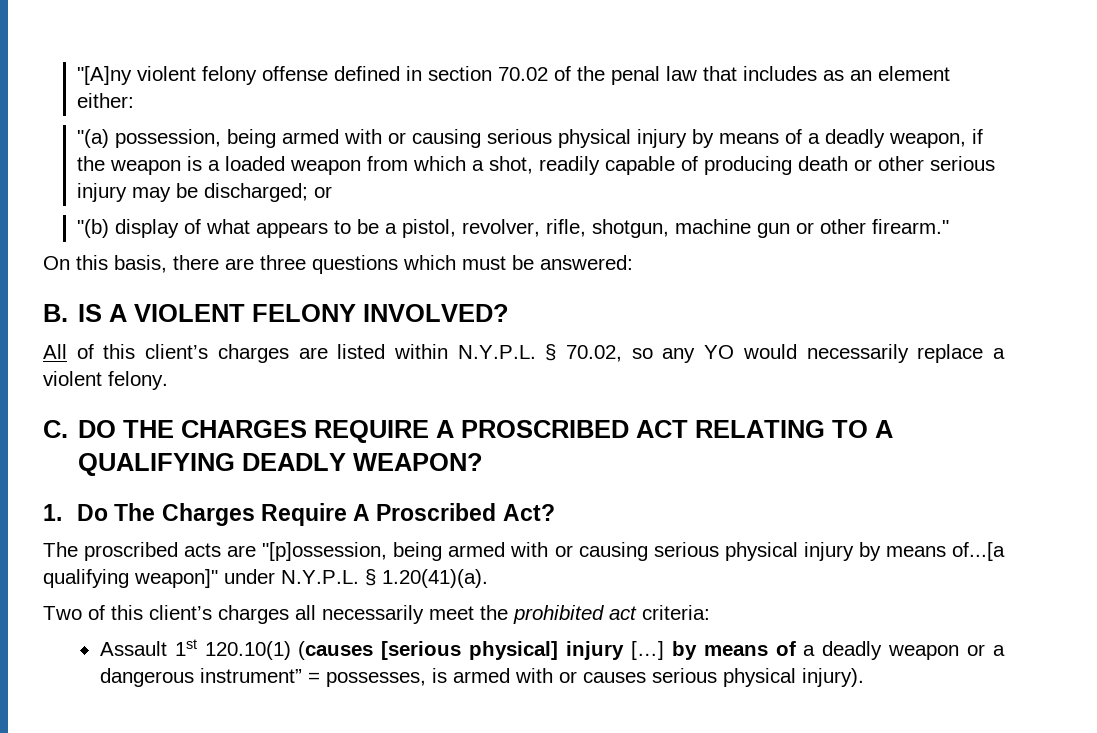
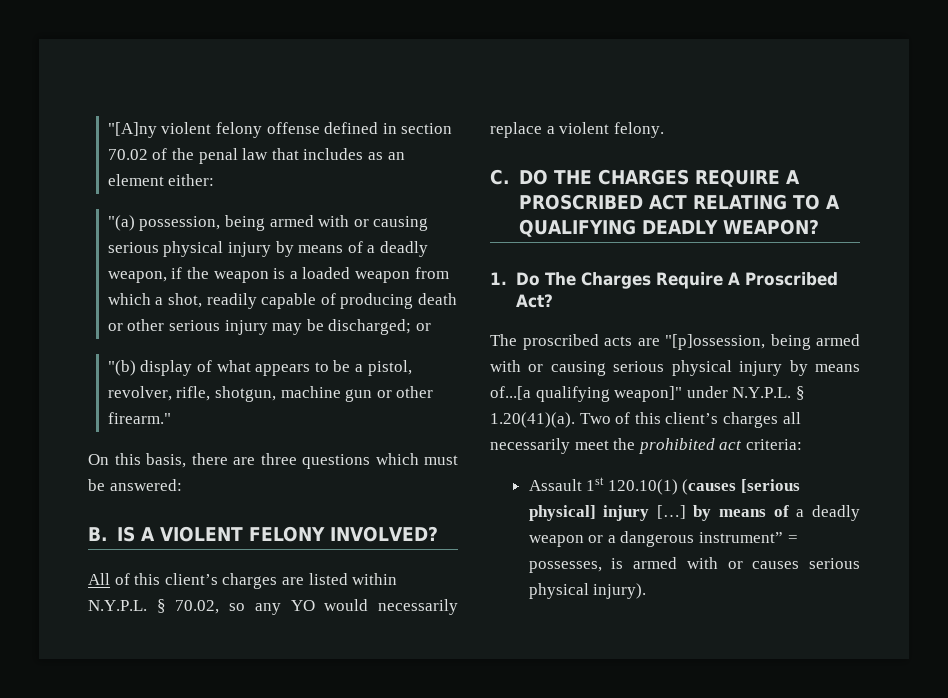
- The proscribed acts are "[p]ossession, being armed with or causing serious physical injury by means of...[a qualifying weapon]" under N.Y.P.L. § 1.20(41)(a).
- Two of this client’s charges all necessarily meet the prohibited act criteria:
+ The proscribed acts are "[p]ossession, being armed with or causing serious physical injury by means of...[a qualifying weapon]" under N.Y.P.L. § 1.20(41)(a). Two of this client’s charges all necessarily meet the prohibited act criteria:

